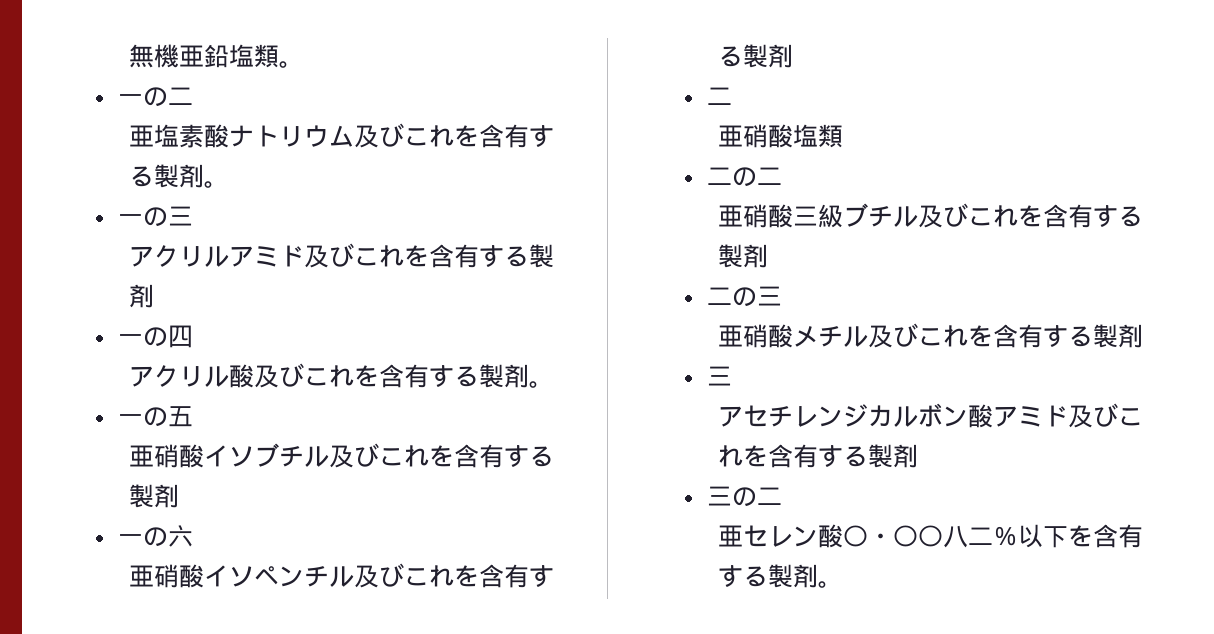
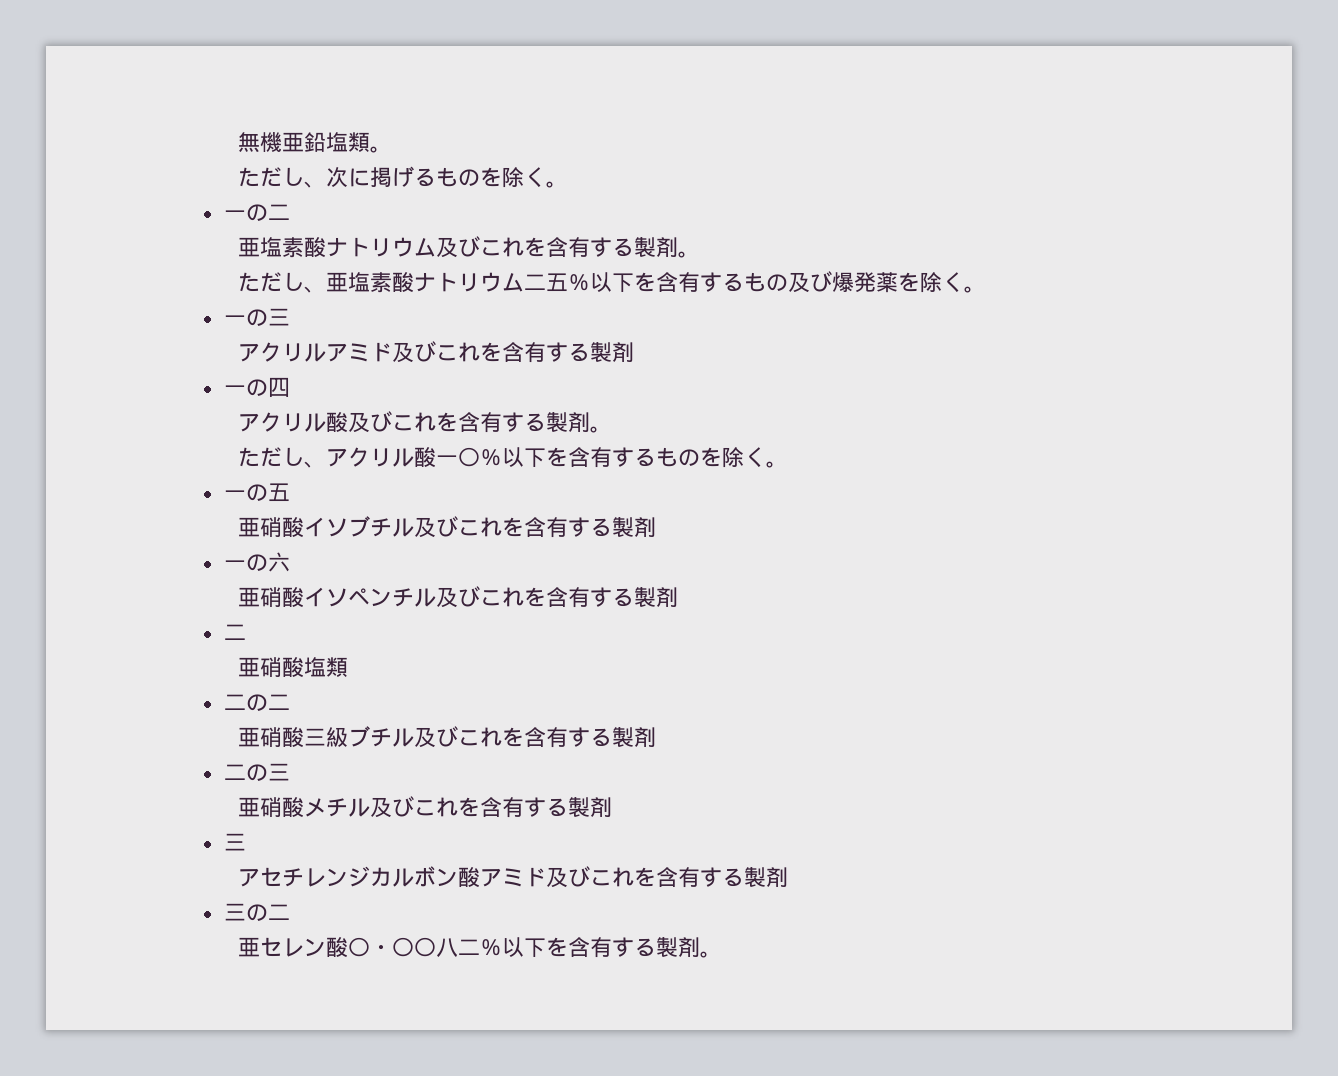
+ ただし、次に掲げるものを除く。
+ ただし、亜塩素酸ナトリウム二五％以下を含有するもの及び爆発薬を除く。
+ ただし、アクリル酸一〇％以下を含有するものを除く。

